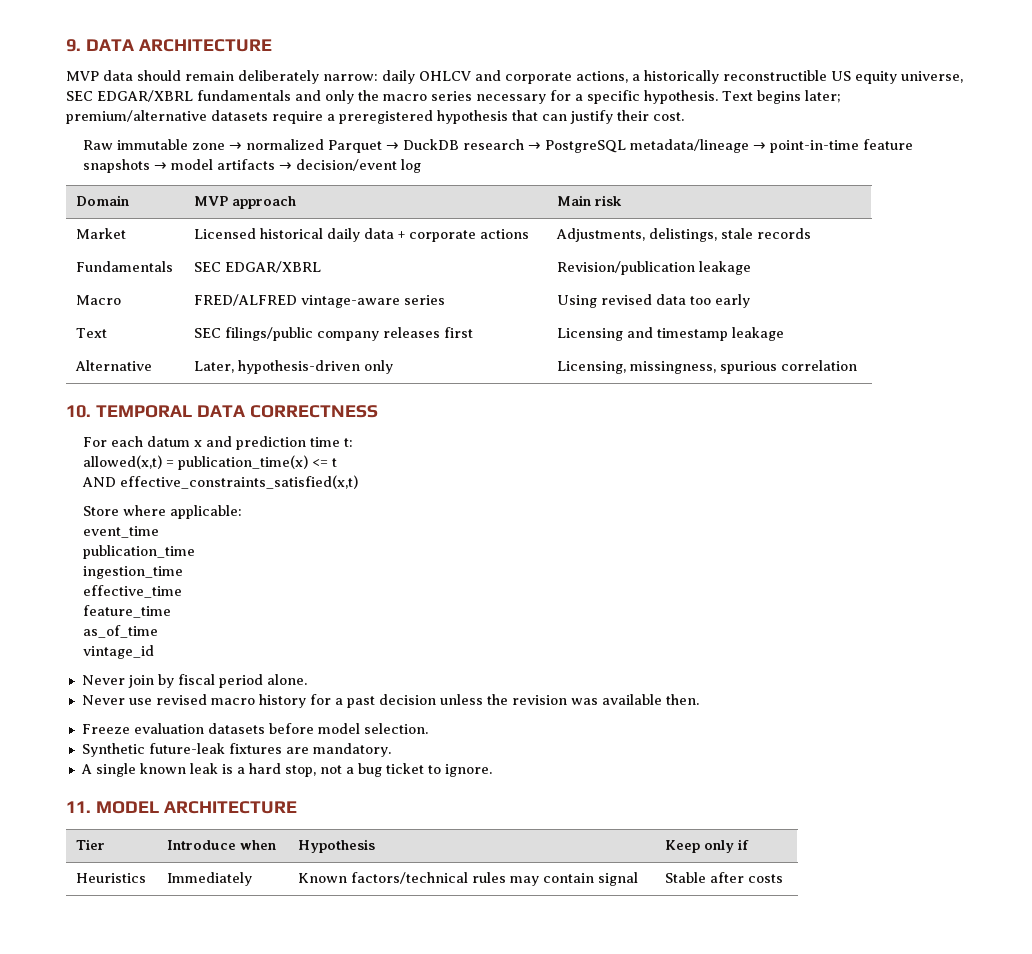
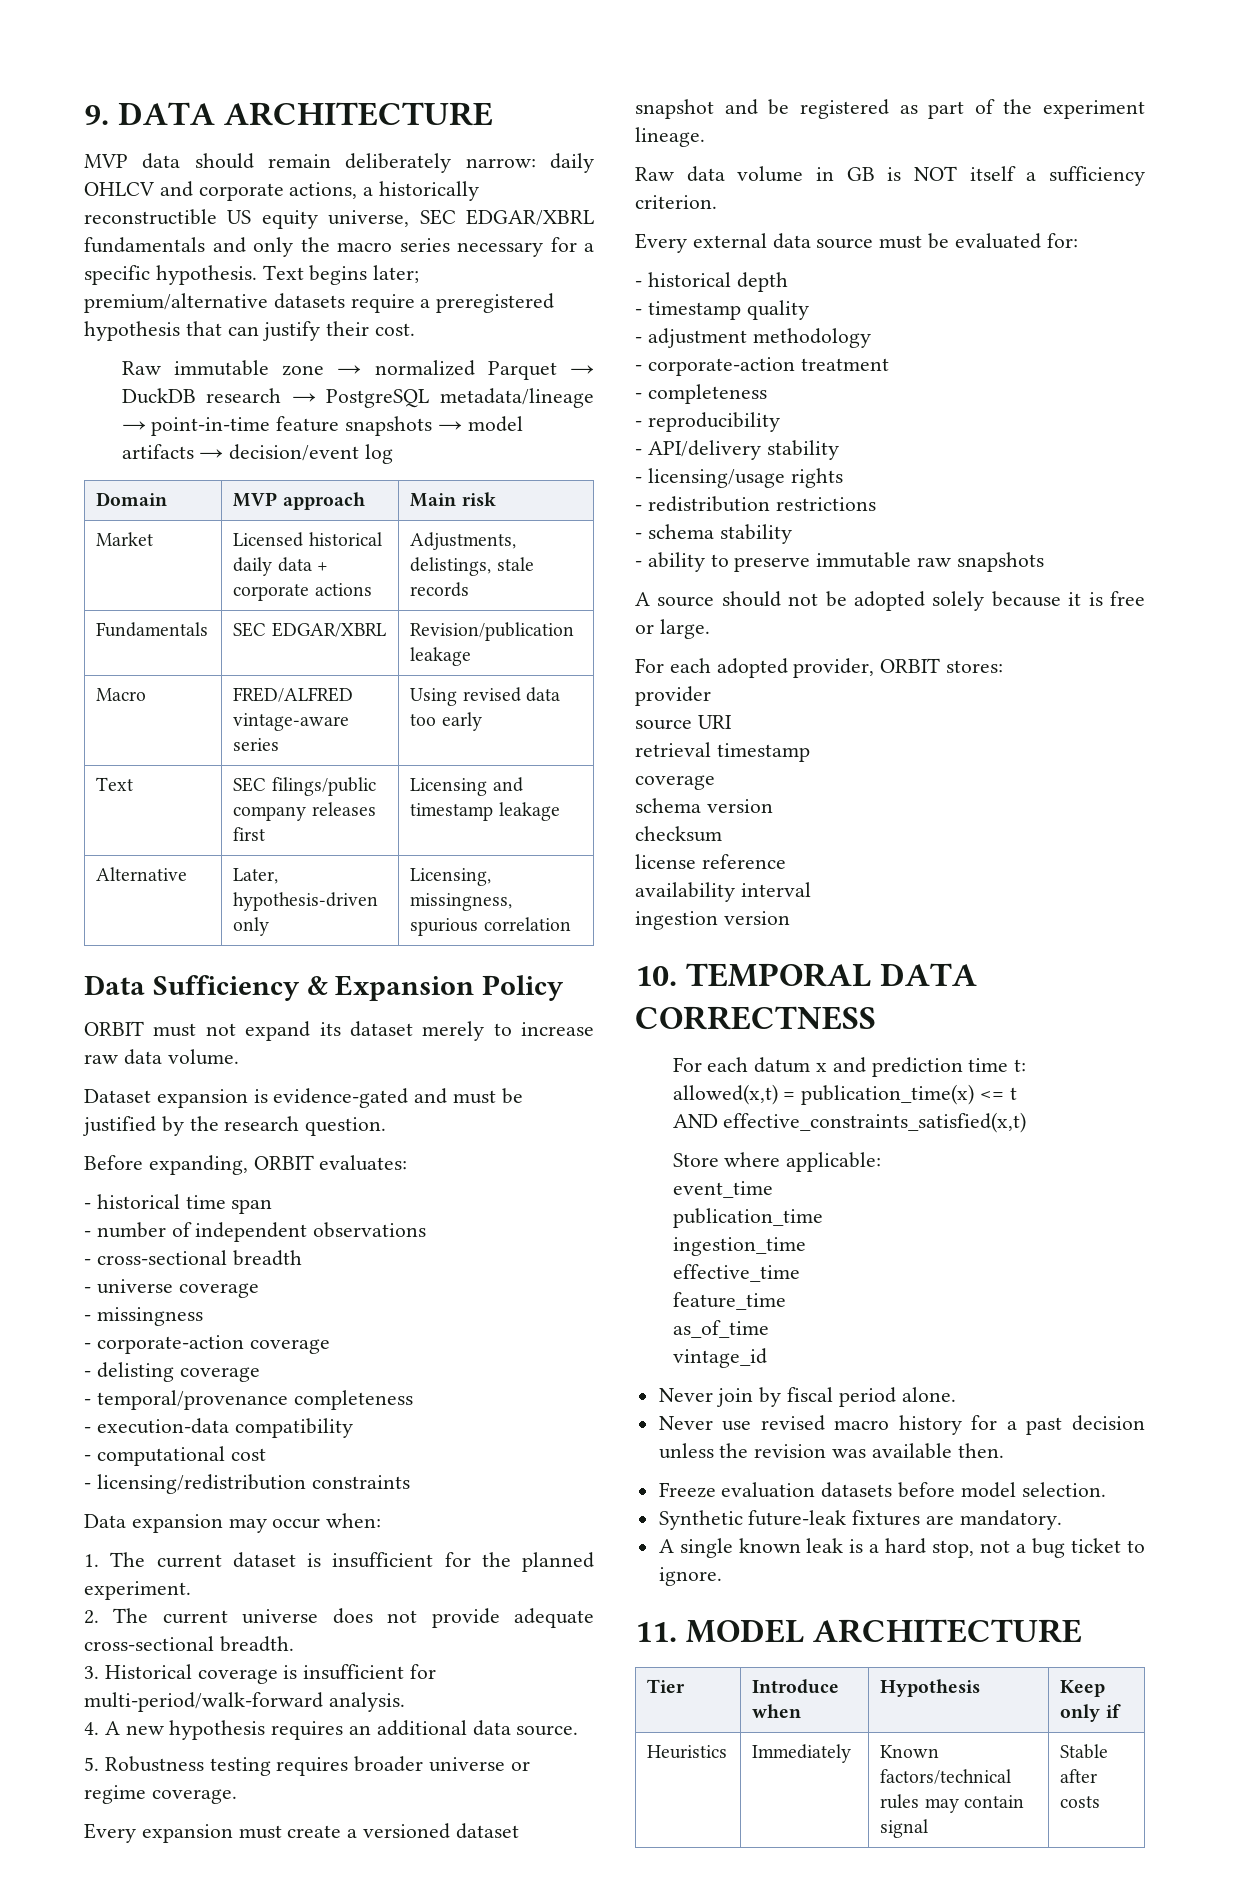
+ Data Sufficiency & Expansion Policy
+ ORBIT must not expand its dataset merely to increase raw data volume.
+ Dataset expansion is evidence-gated and must be justified by the research question.
+ Before expanding, ORBIT evaluates:
+ - historical time span
+ - number of independent observations
+ - cross-sectional breadth
+ - universe coverage
+ - missingness
+ - corporate-action coverage
+ - delisting coverage
+ - temporal/provenance completeness
+ - execution-data compatibility
+ - computational cost
+ - licensing/redistribution constraints
+ Data expansion may occur when:
+ 1. The current dataset is insufficient for the planned experiment.
+ 2. The current universe does not provide adequate cross-sectional breadth.
+ 3. Historical coverage is insufficient for multi-period/walk-forward analysis.
+ 4. A new hypothesis requires an additional data source.
+ 5. Robustness testing requires broader universe or regime coverage.
+ Every expansion must create a versioned dataset snapshot and be registered as part of the experiment lineage.
+ Raw data volume in GB is NOT itself a sufficiency criterion.
+ Every external data source must be evaluated for:
+ - historical depth
+ - timestamp quality
+ - adjustment methodology
+ - corporate-action treatment
+ - completeness
+ - reproducibility
+ - API/delivery stability
+ - licensing/usage rights
+ - redistribution restrictions
+ - schema stability
+ - ability to preserve immutable raw snapshots
+ A source should not be adopted solely because it is free or large.
+ For each adopted provider, ORBIT stores:
+ provider
+ source URI
+ retrieval timestamp
+ coverage
+ schema version
+ checksum
+ license reference
+ availability interval
+ ingestion version

